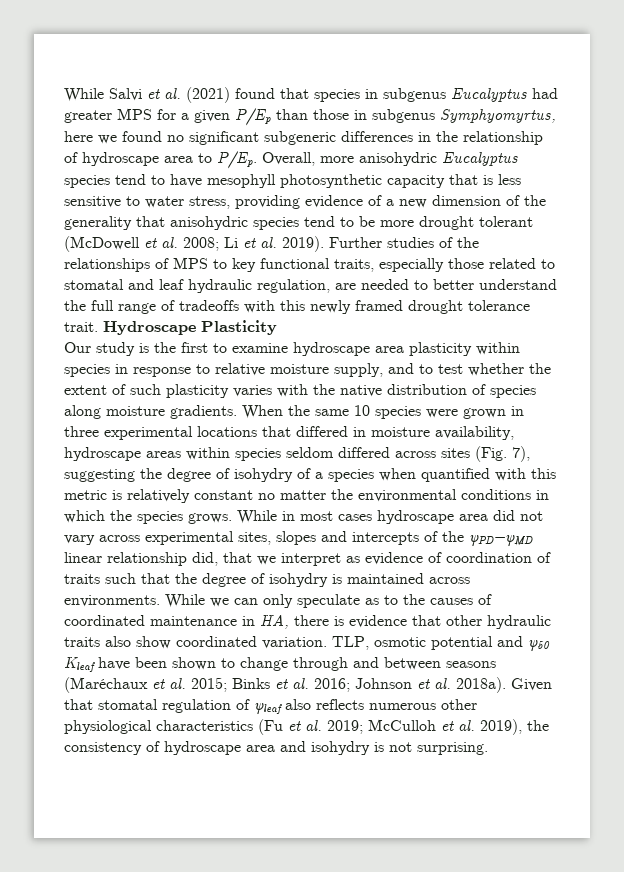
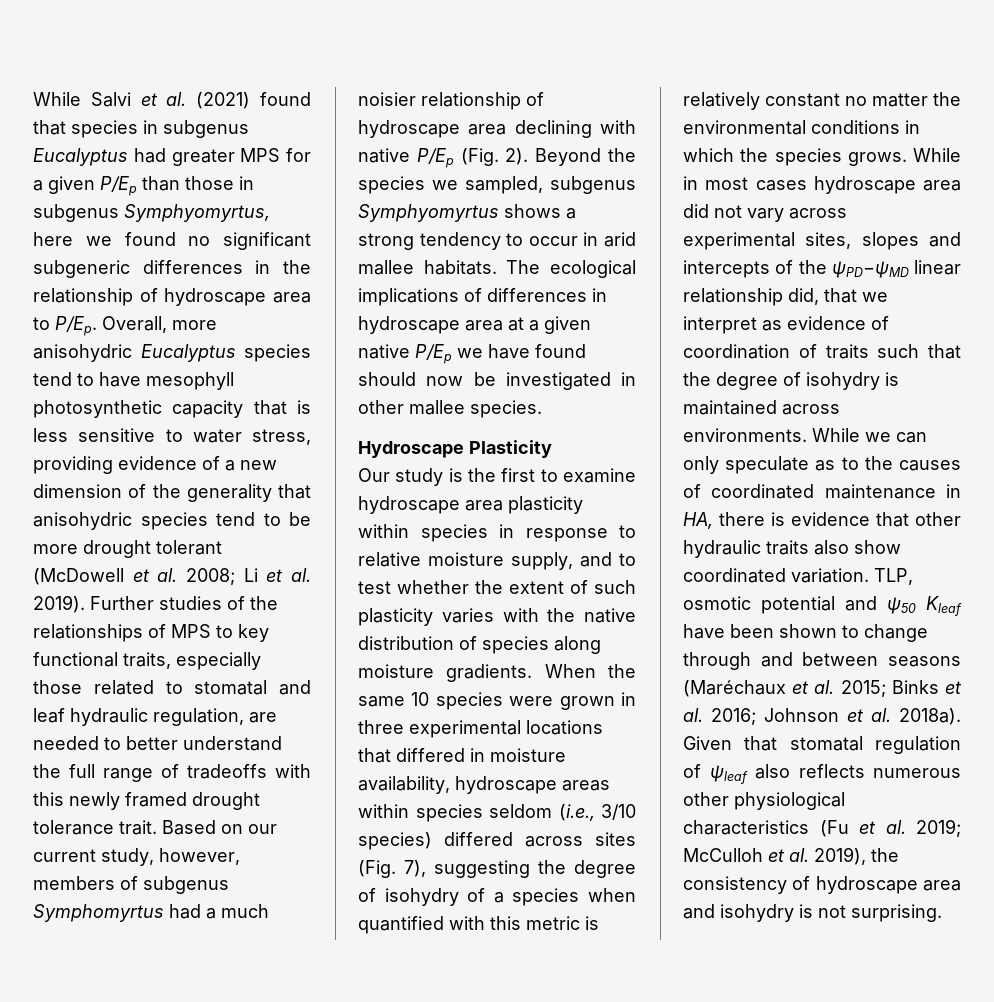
- Further studies of the relationships of MPS to key functional traits, especially those related to stomatal and leaf hydraulic regulation, are needed to better understand the full range of tradeoffs with this newly framed drought tolerance trait. Hydroscape Plasticity
+ Further studies of the relationships of MPS to key functional traits, especially those related to stomatal and leaf hydraulic regulation, are needed to better understand the full range of tradeoffs with this newly framed drought tolerance trait. Based on our current study, however, members of subgenus Symphomyrtus had a much noisier relationship of hydroscape area declining with native P/Ep (Fig. 2). Beyond the species we sampled, subgenus Symphyomyrtus shows a strong tendency to occur in arid mallee habitats. The ecological implications of differences in hydroscape area at a given native P/Ep we have found should now be investigated in other mallee species.
+ Hydroscape Plasticity
- When the same 10 species were grown in three experimental locations that differed in moisture availability, hydroscape areas within species seldom differed across sites (Fig. 7), suggesting the degree of isohydry of a species when quantified with this metric is relatively constant no matter the environmental conditions in which the species grows.
+ When the same 10 species were grown in three experimental locations that differed in moisture availability, hydroscape areas within species seldom (i.e., 3/10 species) differed across sites (Fig. 7), suggesting the degree of isohydry of a species when quantified with this metric is relatively constant no matter the environmental conditions in which the species grows.

